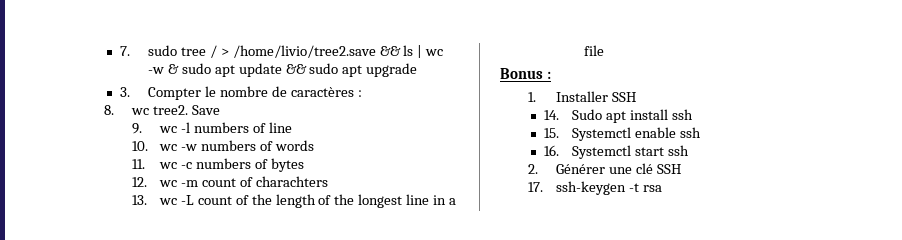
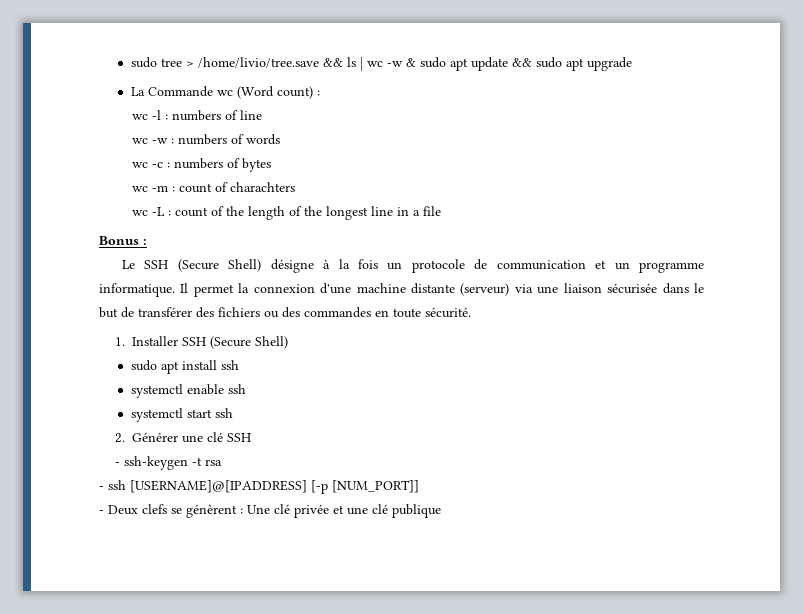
- 7. sudo tree / > /home/livio/tree2.save && ls | wc -w & sudo apt update && sudo apt upgrade
+ sudo tree > /home/livio/tree.save && ls | wc -w & sudo apt update && sudo apt upgrade
- 3. Compter le nombre de caractères :
- 8. wc tree2. Save
- 9. wc -l numbers of line
+ La Commande wc (Word count) :
+ wc -l : numbers of line
- 10. wc -w numbers of words
+ wc -w : numbers of words
- 11. wc -c numbers of bytes
+ wc -c : numbers of bytes
- 12. wc -m count of charachters
+ wc -m : count of charachters
- 13. wc -L count of the length of the longest line in a file
+ wc -L : count of the length of the longest line in a file
+ Le SSH (Secure Shell) désigne à la fois un protocole de communication et un programme informatique. Il permet la connexion d'une machine distante (serveur) via une liaison sécurisée dans le but de transférer des fichiers ou des commandes en toute sécurité.
- 1. Installer SSH
- 14. Sudo apt install ssh
+ 1. Installer SSH (Secure Shell)
+ sudo apt install ssh
- 15. Systemctl enable ssh
+ systemctl enable ssh
- 16. Systemctl start ssh
+ systemctl start ssh
- 17. ssh-keygen -t rsa
+ - ssh-keygen -t rsa
+ - ssh [USERNAME]@[IPADDRESS] [-p [NUM_PORT]]
+ - Deux clefs se génèrent : Une clé privée et une clé publique

